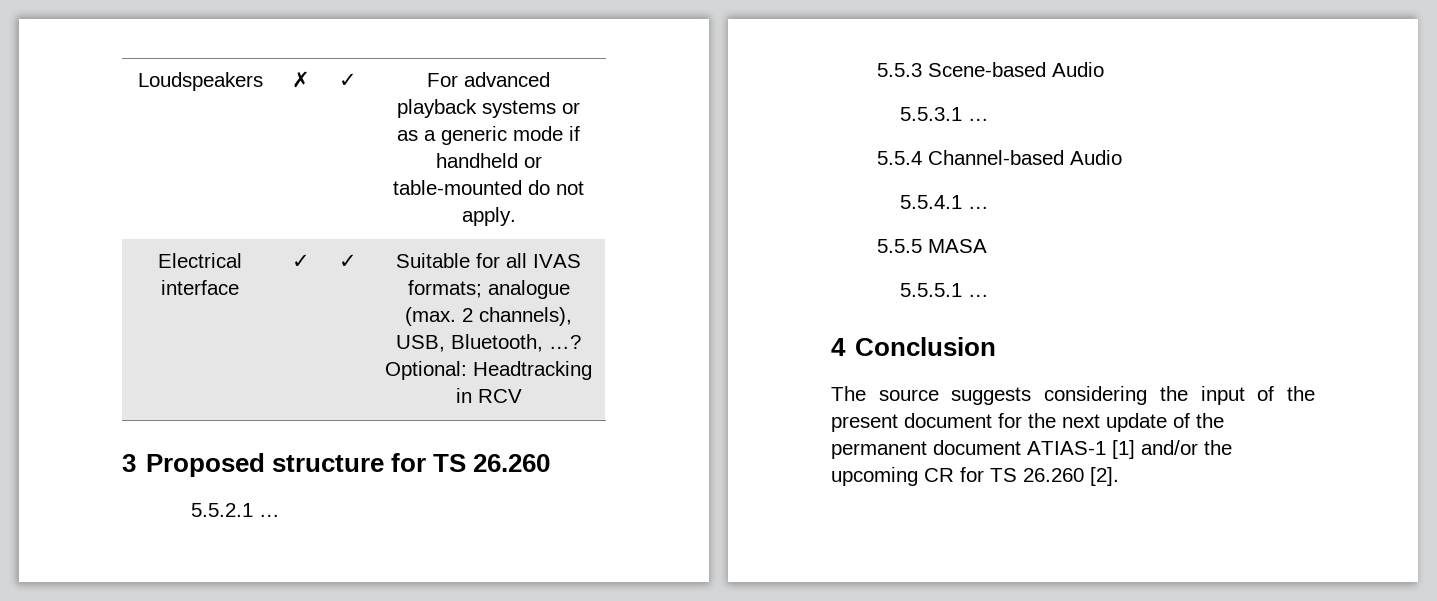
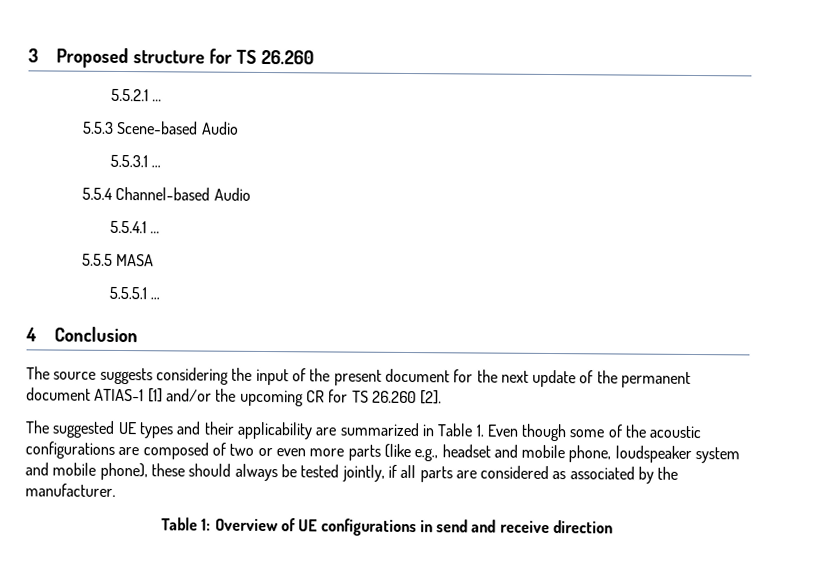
- Loudspeakers | ✗ | ✓ | For advanced playback systems or as a generic mode if handheld or table-mounted do not apply.
- Electrical interface | ✓ | ✓ | Suitable for all IVAS formats; analogue (max. 2 channels), USB, Bluetooth, …? Optional: Headtracking in RCV
+ The suggested UE types and their applicability are summarized in Table 1. Even though some of the acoustic configurations are composed of two or even more parts (like e.g., headset and mobile phone, loudspeaker system and mobile phone), these should always be tested jointly, if all parts are considered as associated by the manufacturer.
+ Table 1: Overview of UE configurations in send and receive direction

